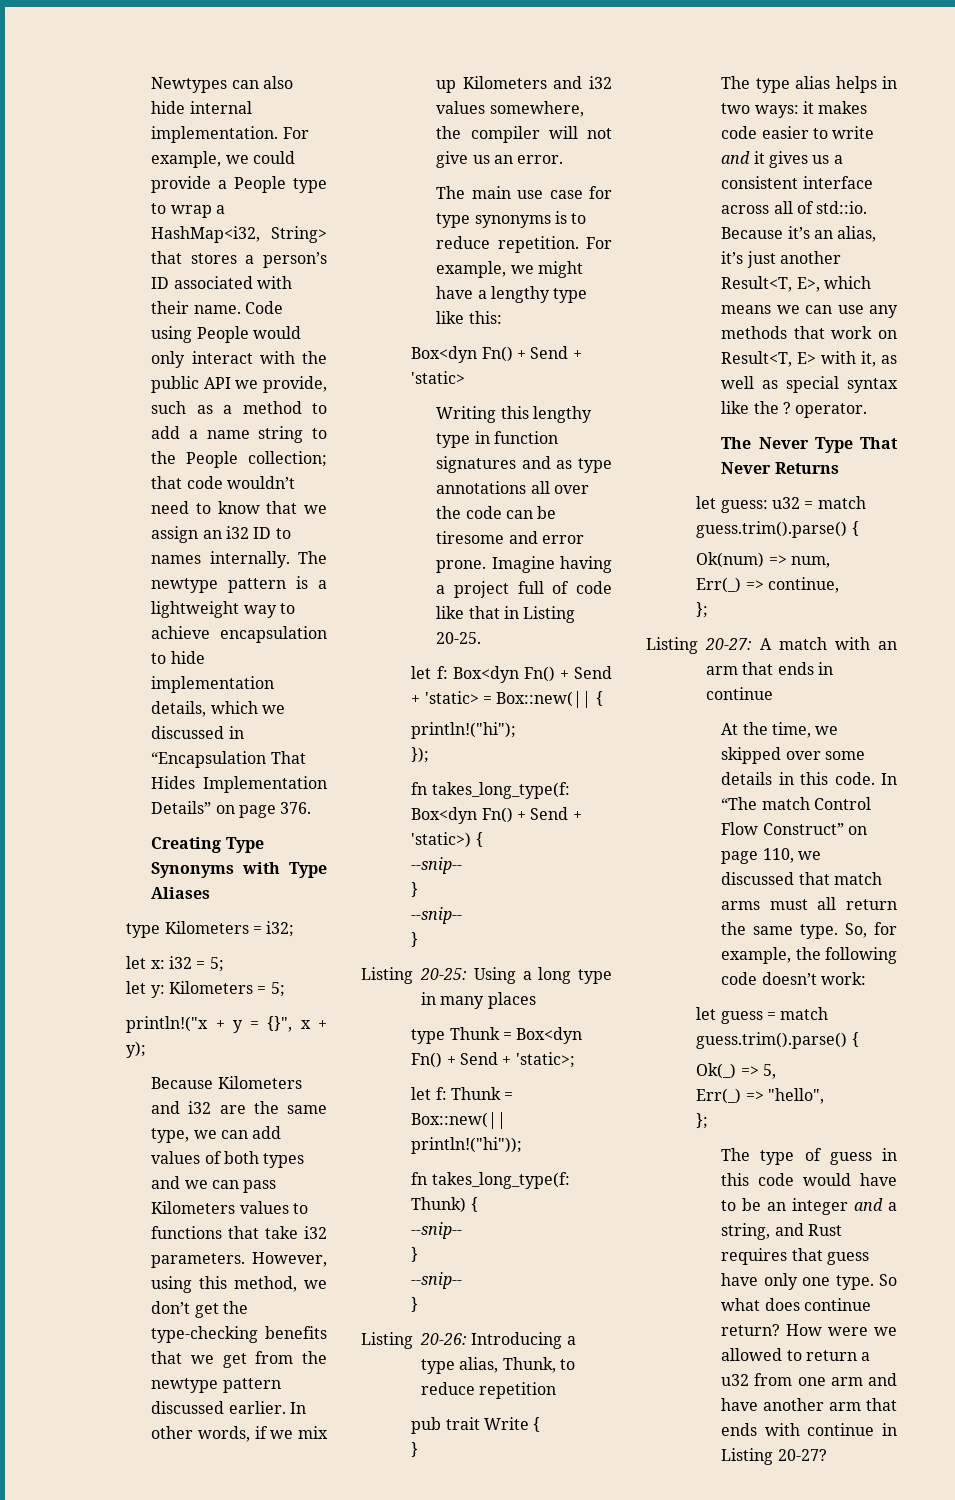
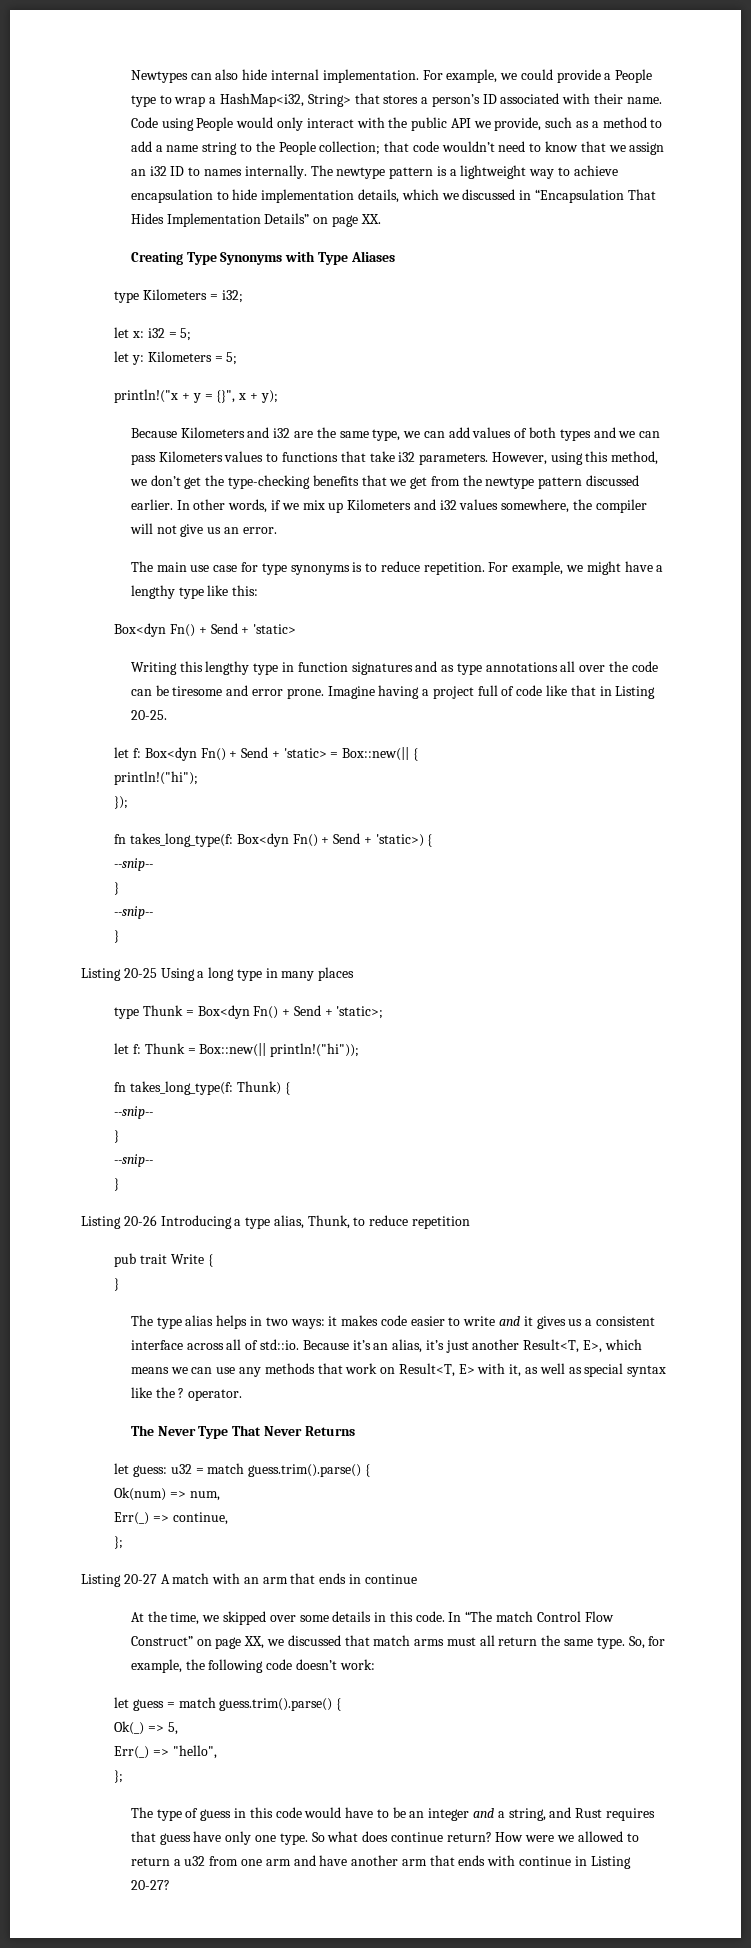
- The newtype pattern is a lightweight way to achieve encapsulation to hide implementation details, which we discussed in “Encapsulation That Hides Implementation Details” on page 376.
+ The newtype pattern is a lightweight way to achieve encapsulation to hide implementation details, which we discussed in “Encapsulation That Hides Implementation Details” on page XX.
- Listing 20-25: Using a long type in many places
+ Listing 20-25 Using a long type in many places
- Listing 20-26: Introducing a type alias, Thunk, to reduce repetition
+ Listing 20-26 Introducing a type alias, Thunk, to reduce repetition
- Listing 20-27: A match with an arm that ends in continue
+ Listing 20-27 A match with an arm that ends in continue
- In “The match Control Flow Construct” on page 110, we discussed that match arms must all return the same type.
+ In “The match Control Flow Construct” on page XX, we discussed that match arms must all return the same type.

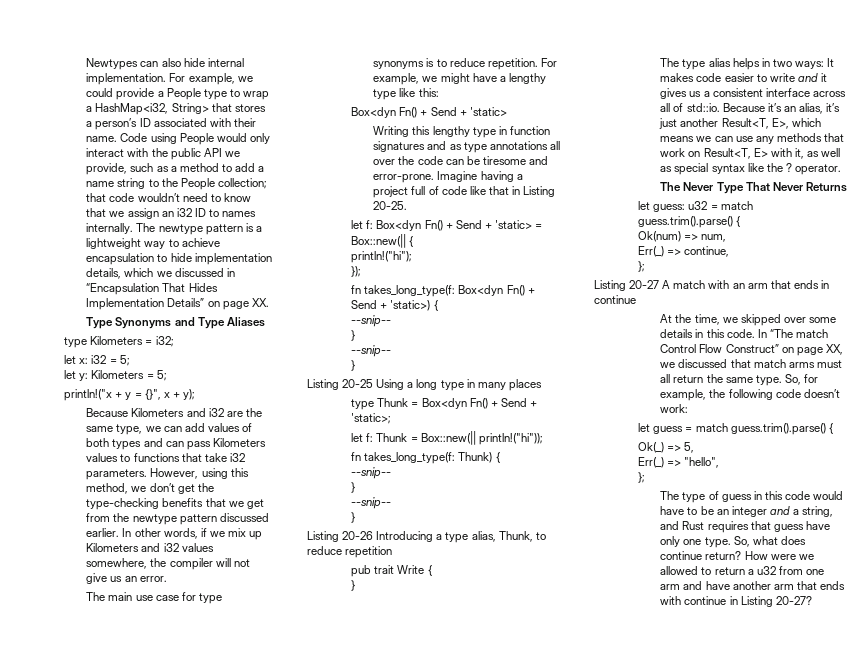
- Creating Type Synonyms with Type Aliases
+ Type Synonyms and Type Aliases
- Because Kilometers and i32 are the same type, we can add values of both types and we can pass Kilometers values to functions that take i32 parameters.
+ Because Kilometers and i32 are the same type, we can add values of both types and can pass Kilometers values to functions that take i32 parameters.
- Writing this lengthy type in function signatures and as type annotations all over the code can be tiresome and error prone.
+ Writing this lengthy type in function signatures and as type annotations all over the code can be tiresome and error-prone.
- The type alias helps in two ways: it makes code easier to write and it gives us a consistent interface across all of std::io.
+ The type alias helps in two ways: It makes code easier to write and it gives us a consistent interface across all of std::io.
- So what does continue return?
+ So, what does continue return?

